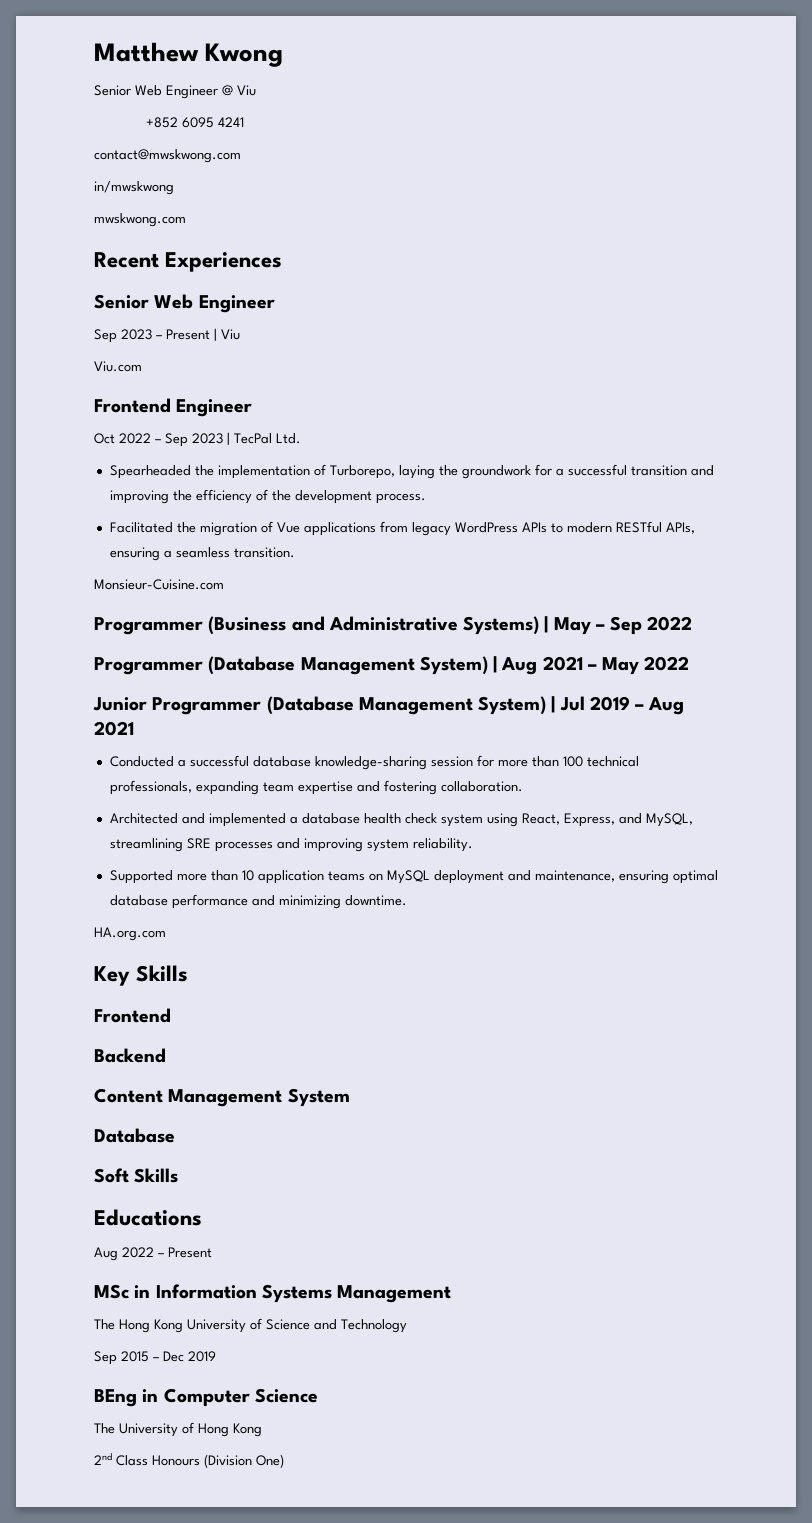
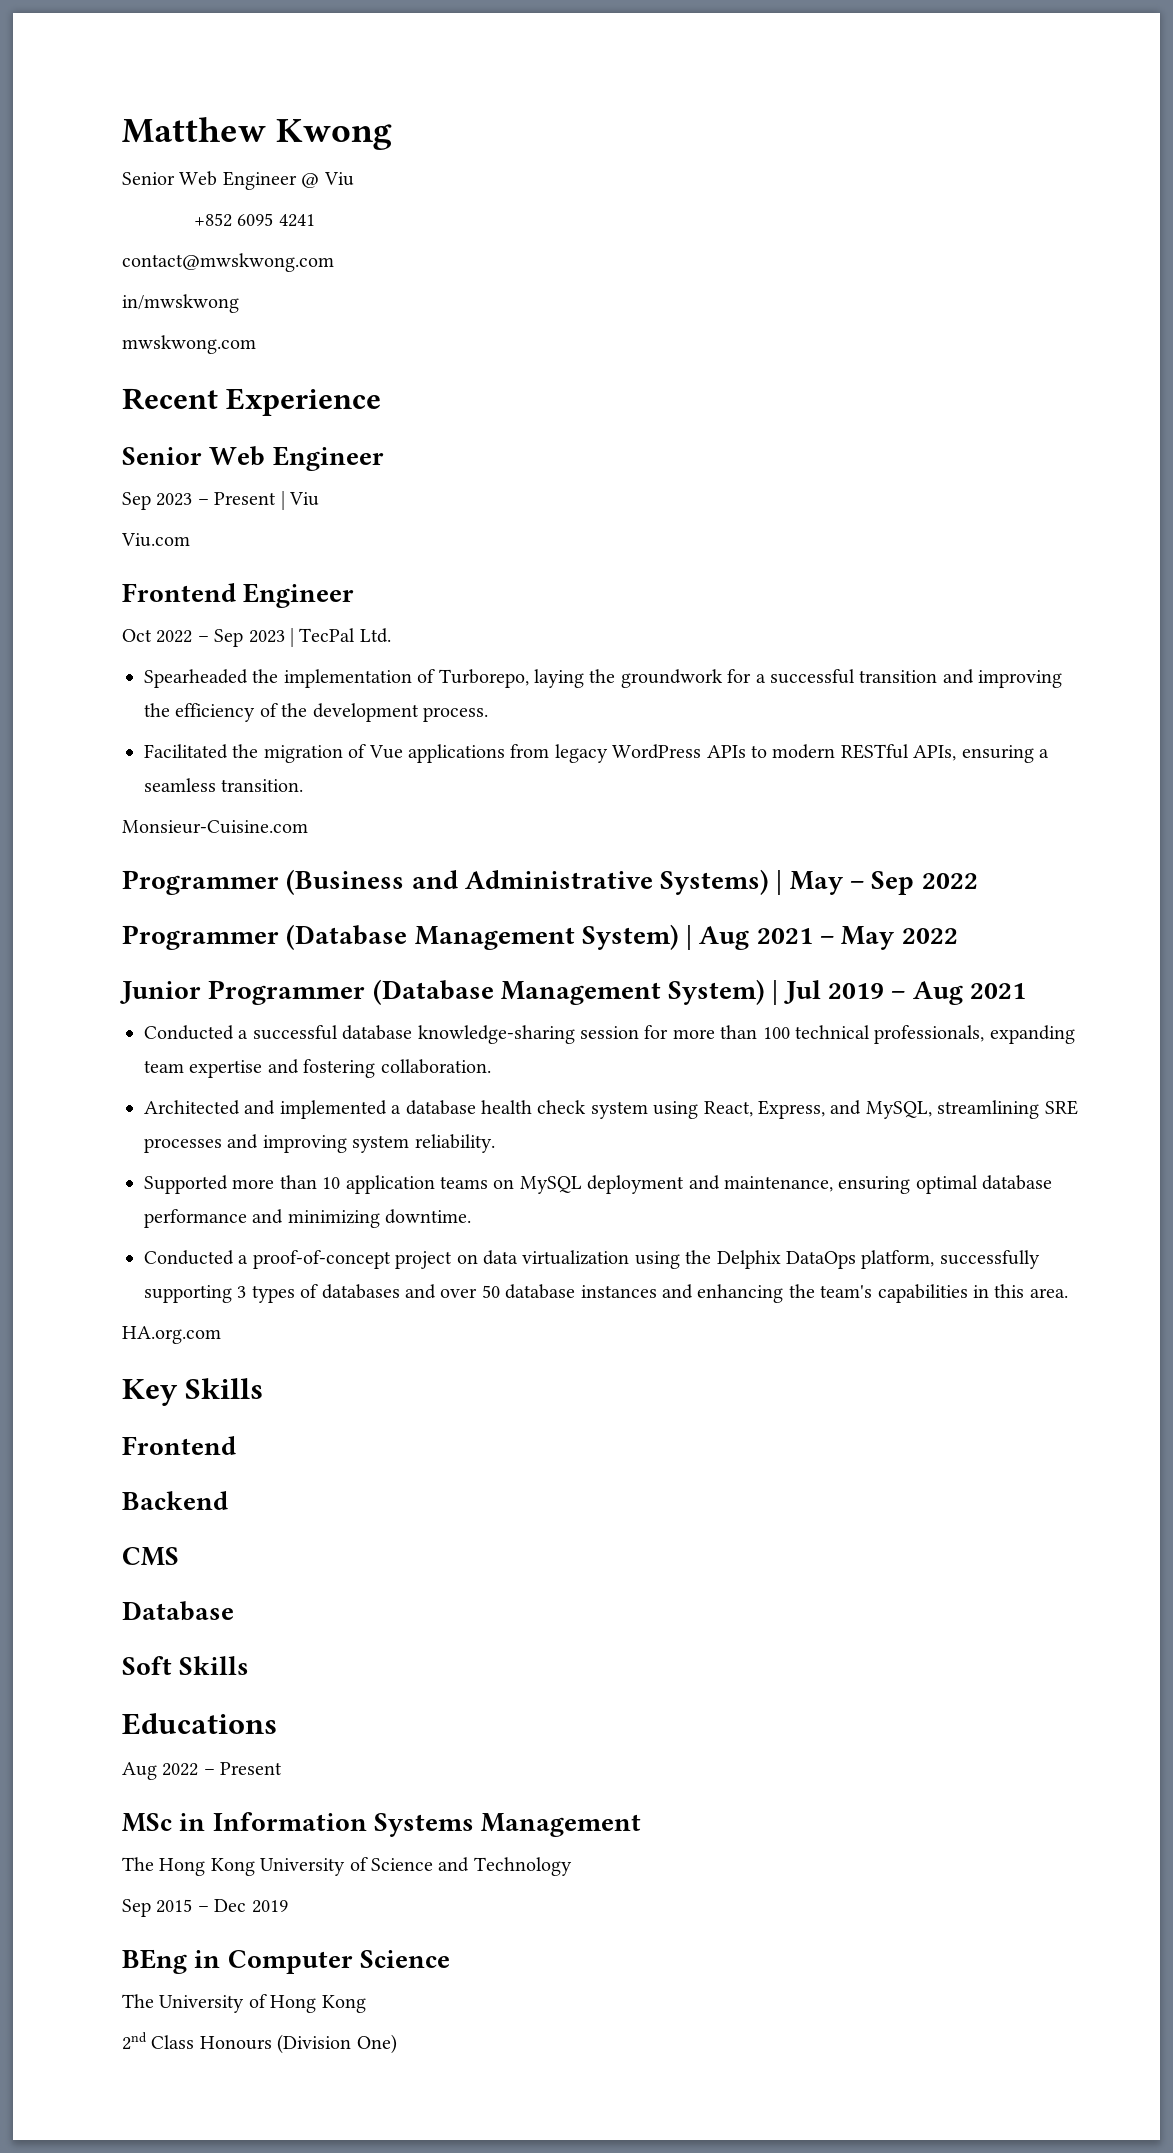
- Recent Experiences
+ Recent Experience
+ Conducted a proof-of-concept project on data virtualization using the Delphix DataOps platform, successfully supporting 3 types of databases and over 50 database instances and enhancing the team's capabilities in this area.
- Content Management System
+ CMS

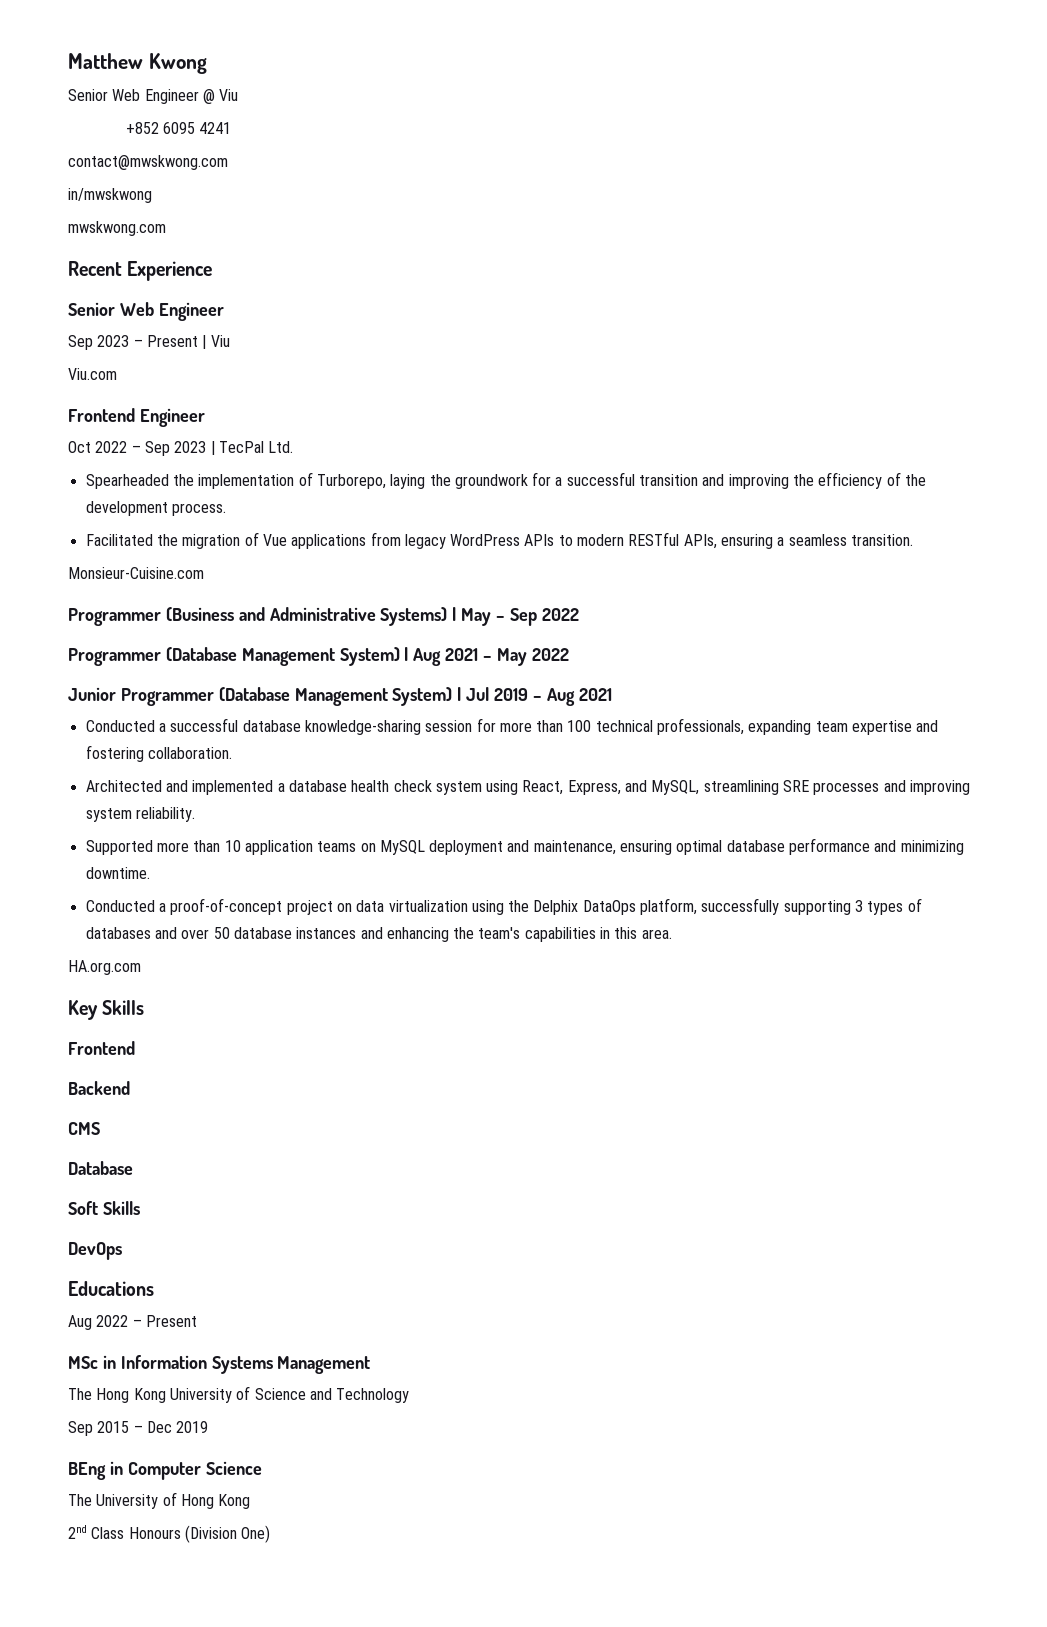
+ DevOps

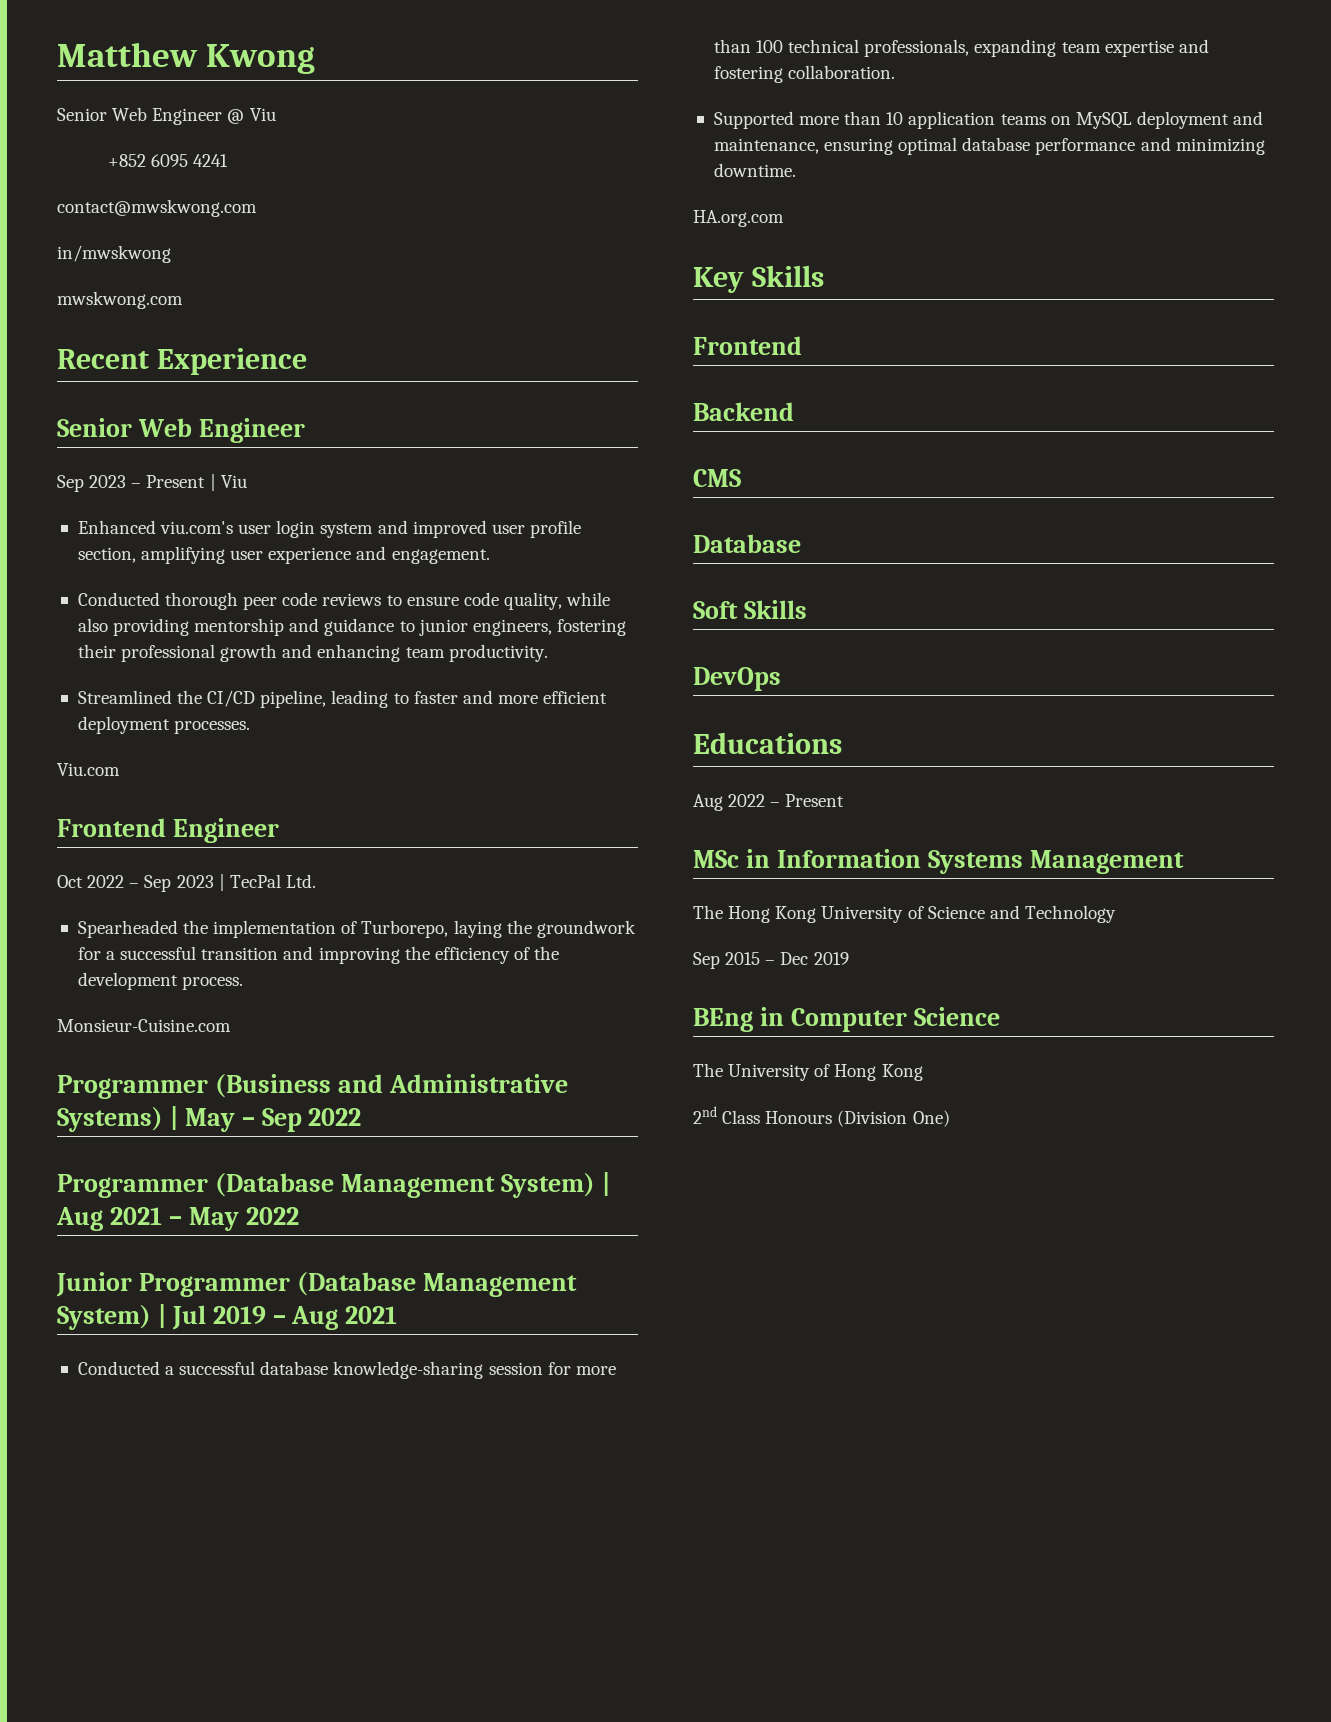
+ Enhanced viu.com's user login system and improved user profile section, amplifying user experience and engagement.
+ Conducted thorough peer code reviews to ensure code quality, while also providing mentorship and guidance to junior engineers, fostering their professional growth and enhancing team productivity.
+ Streamlined the CI/CD pipeline, leading to faster and more efficient deployment processes.
- Facilitated the migration of Vue applications from legacy WordPress APIs to modern RESTful APIs, ensuring a seamless transition.
- Architected and implemented a database health check system using React, Express, and MySQL, streamlining SRE processes and improving system reliability.
- Conducted a proof-of-concept project on data virtualization using the Delphix DataOps platform, successfully supporting 3 types of databases and over 50 database instances and enhancing the team's capabilities in this area.

